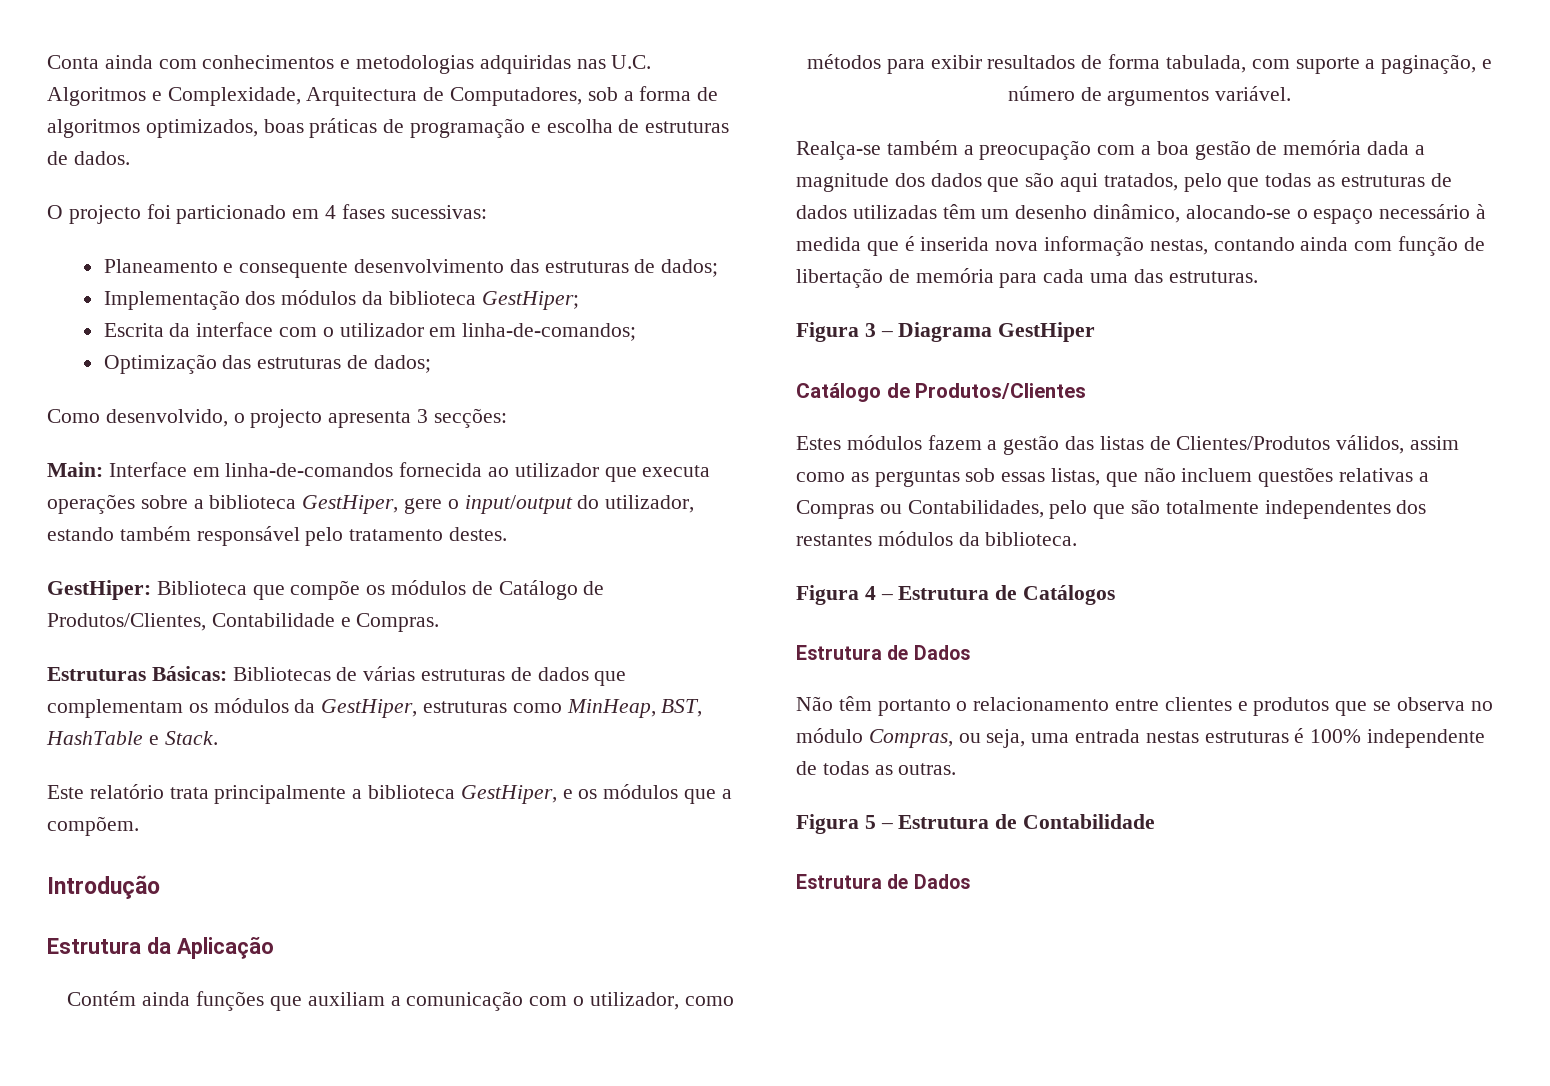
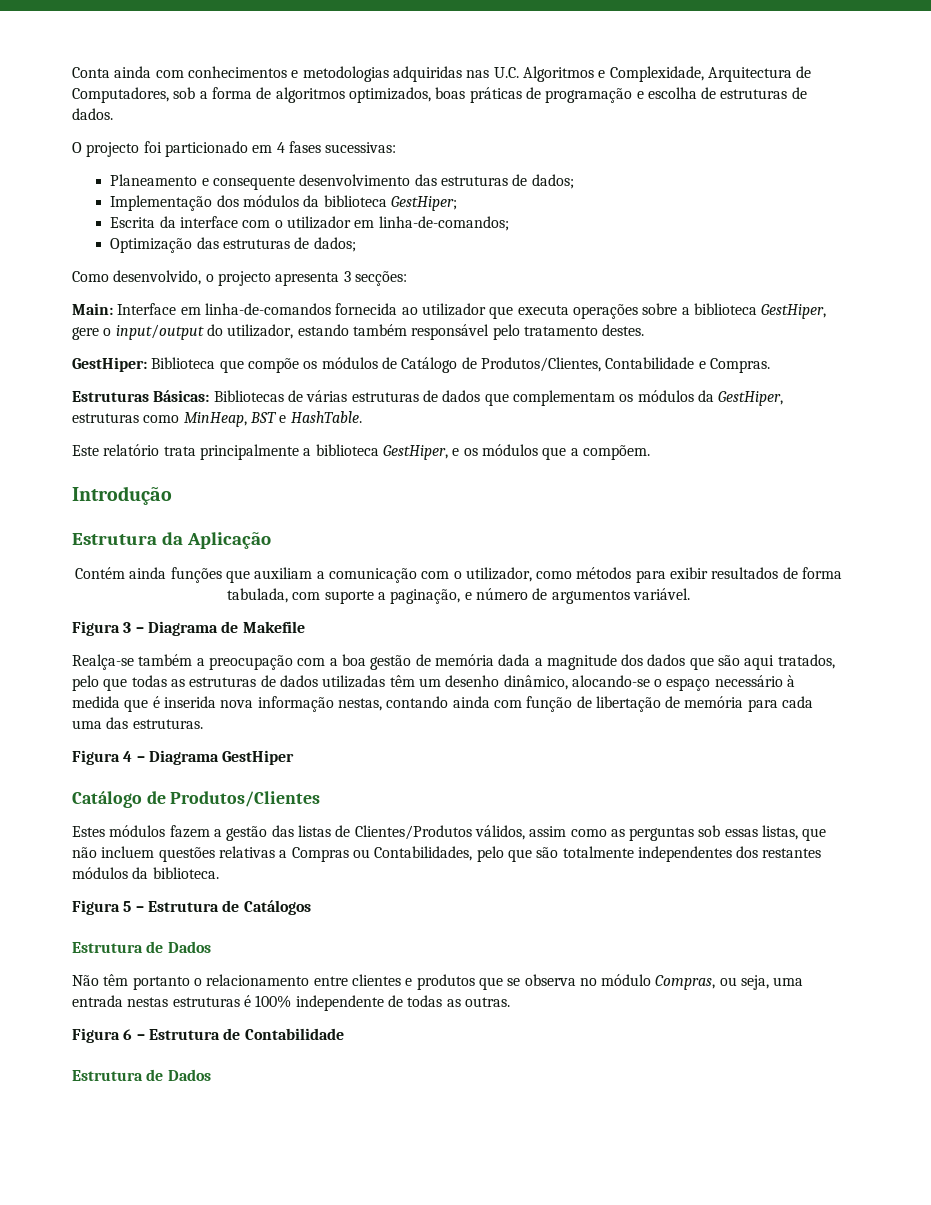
- Estruturas Básicas: Bibliotecas de várias estruturas de dados que complementam os módulos da GestHiper, estruturas como MinHeap, BST, HashTable e Stack.
+ Estruturas Básicas: Bibliotecas de várias estruturas de dados que complementam os módulos da GestHiper, estruturas como MinHeap, BST e HashTable.
+ Figura 3 – Diagrama de Makefile
- Figura 3 – Diagrama GestHiper
+ Figura 4 – Diagrama GestHiper
- Figura 4 – Estrutura de Catálogos
+ Figura 5 – Estrutura de Catálogos
- Figura 5 – Estrutura de Contabilidade
+ Figura 6 – Estrutura de Contabilidade

